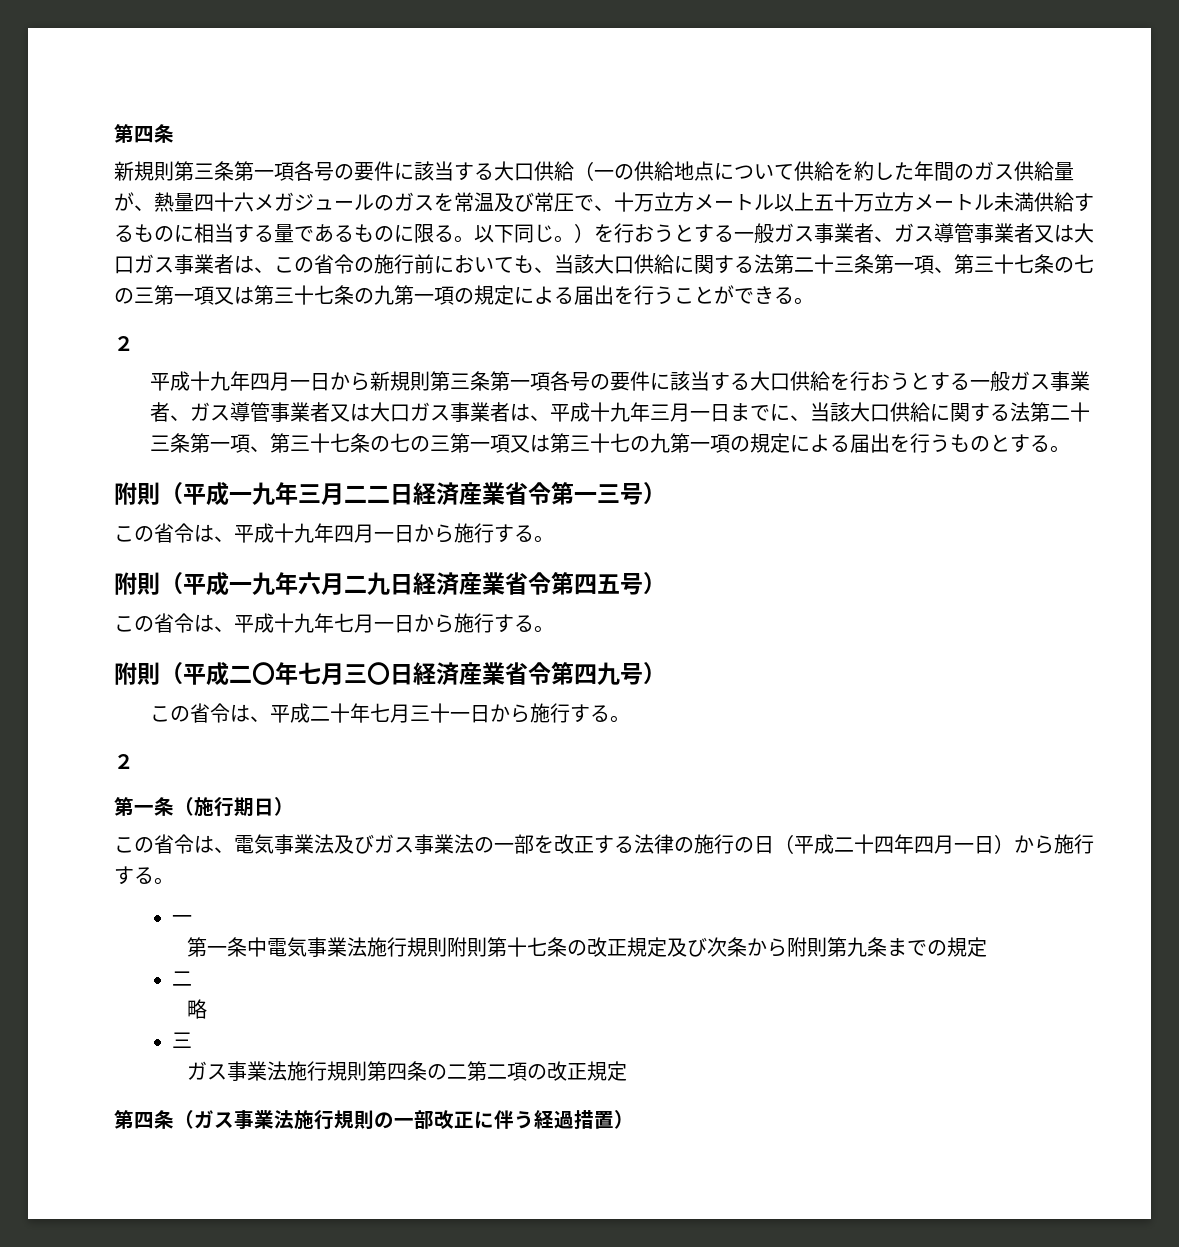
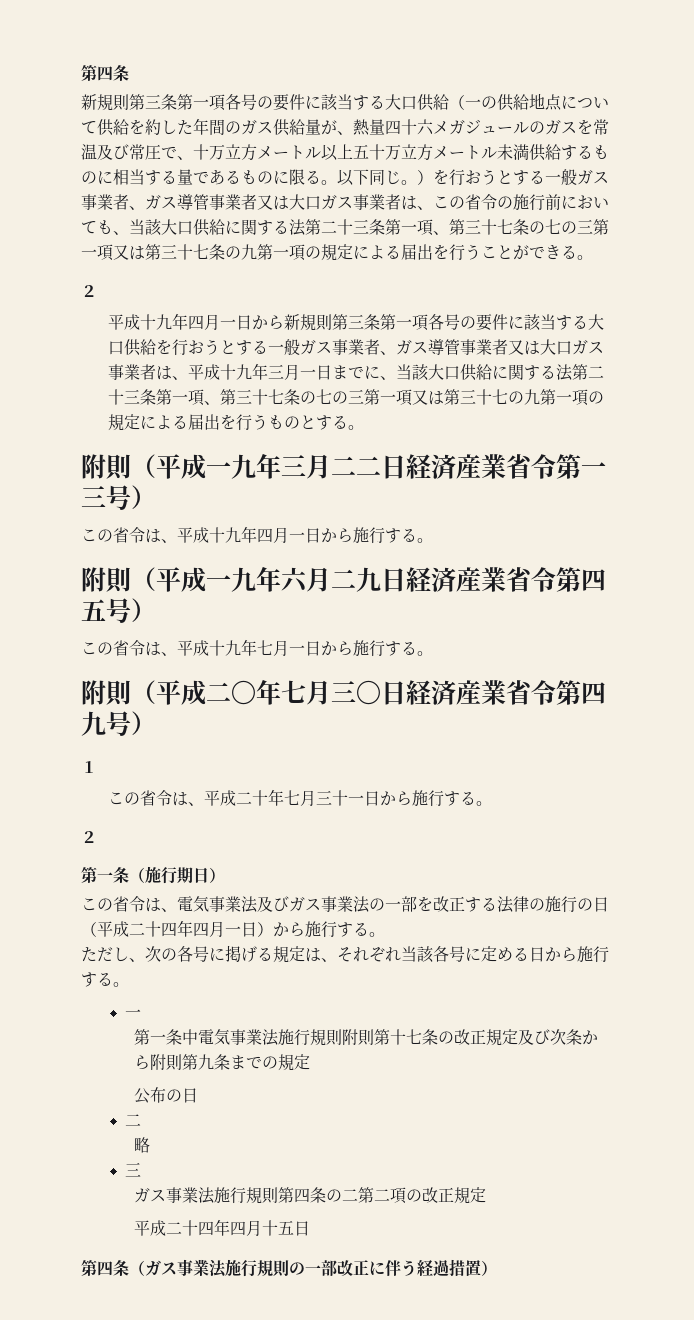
+ １
+ ただし、次の各号に掲げる規定は、それぞれ当該各号に定める日から施行する。
+ 公布の日
+ 平成二十四年四月十五日

